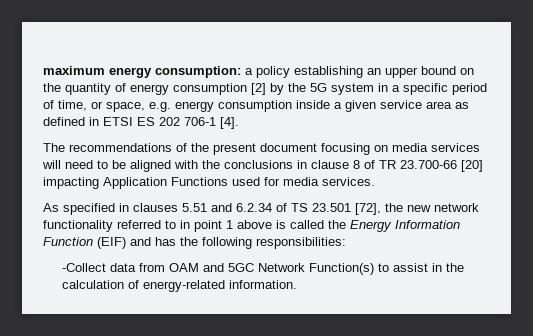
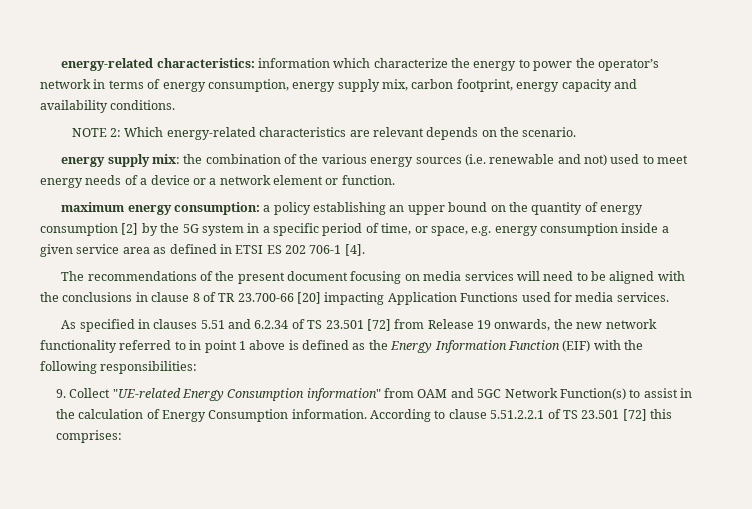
+ energy-related characteristics: information which characterize the energy to power the operator’s network in terms of energy consumption, energy supply mix, carbon footprint, energy capacity and availability conditions.
+ NOTE 2: Which energy-related characteristics are relevant depends on the scenario.
+ energy supply mix: the combination of the various energy sources (i.e. renewable and not) used to meet energy needs of a device or a network element or function.
- As specified in clauses 5.51 and 6.2.34 of TS 23.501 [72], the new network functionality referred to in point 1 above is called the Energy Information Function (EIF) and has the following responsibilities:
+ As specified in clauses 5.51 and 6.2.34 of TS 23.501 [72] from Release 19 onwards, the new network functionality referred to in point 1 above is defined as the Energy Information Function (EIF) with the following responsibilities:
- -Collect data from OAM and 5GC Network Function(s) to assist in the calculation of energy-related information.
+ 9. Collect "UE-related Energy Consumption information" from OAM and 5GC Network Function(s) to assist in the calculation of Energy Consumption information. According to clause 5.51.2.2.1 of TS 23.501 [72] this comprises:

